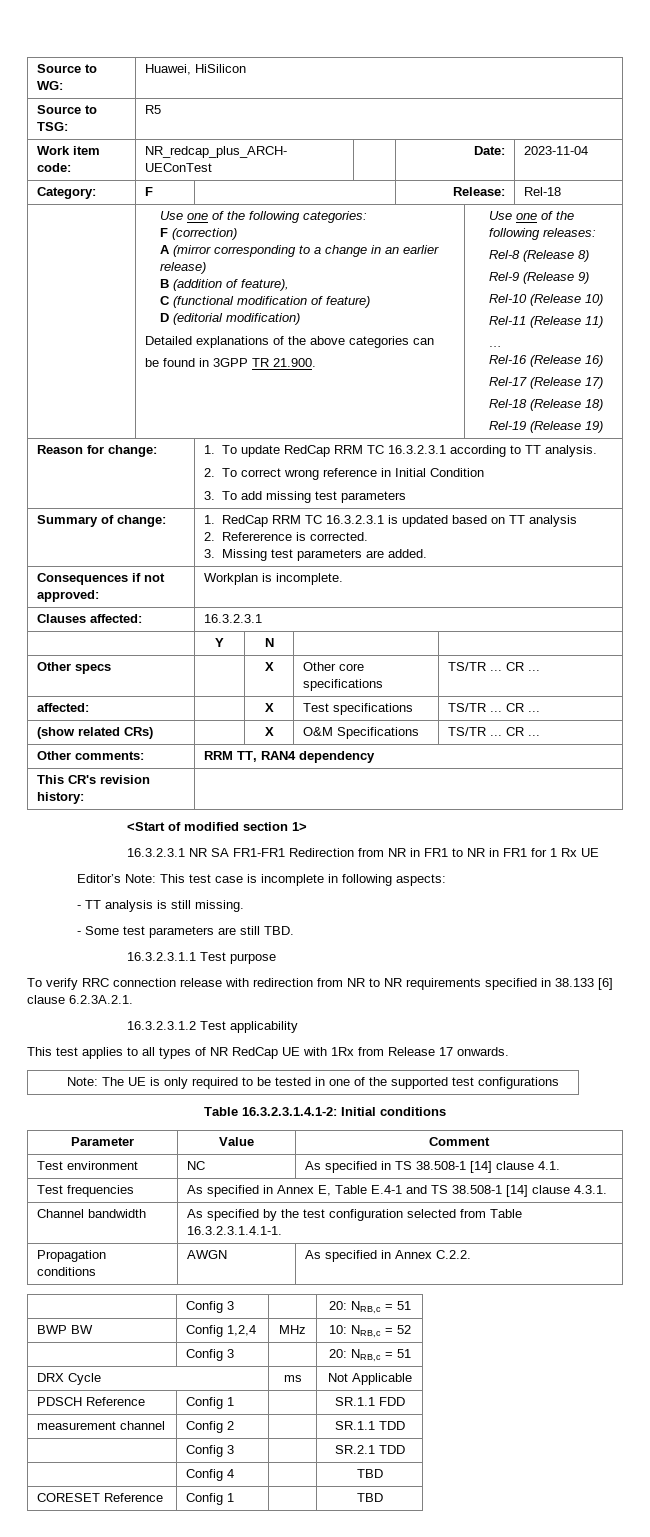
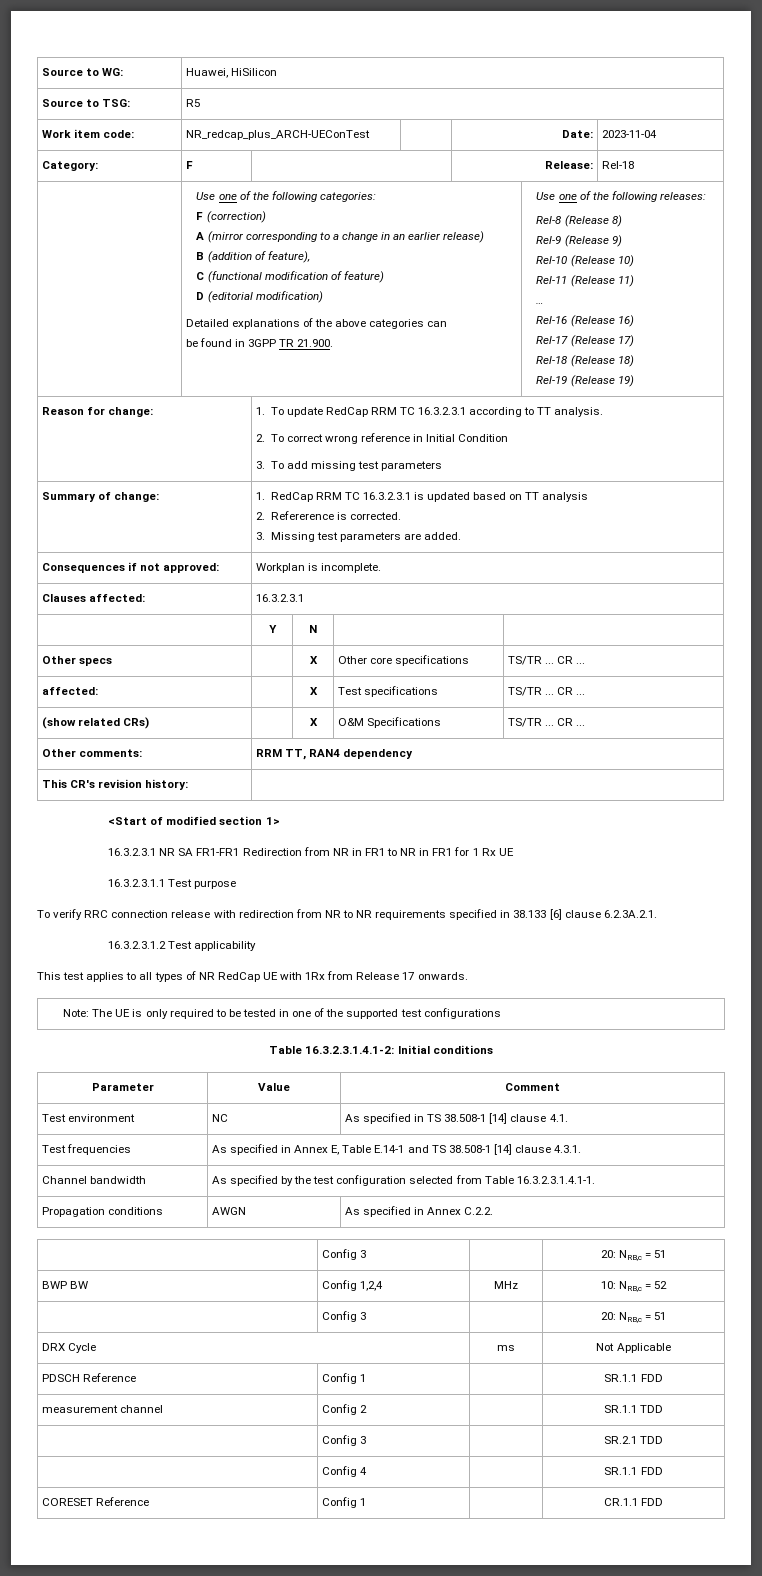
- Editor’s Note: This test case is incomplete in following aspects:
- - TT analysis is still missing.
- - Some test parameters are still TBD.
- Test frequencies | As specified in Annex E, Table E.4-1 and TS 38.508-1 [14] clause 4.3.1.
+ Test frequencies | As specified in Annex E, Table E.14-1 and TS 38.508-1 [14] clause 4.3.1.
- | Config 4 | | TBD
+ | Config 4 | | SR.1.1 FDD
- CORESET Reference | Config 1 | | TBD
+ CORESET Reference | Config 1 | | CR.1.1 FDD

